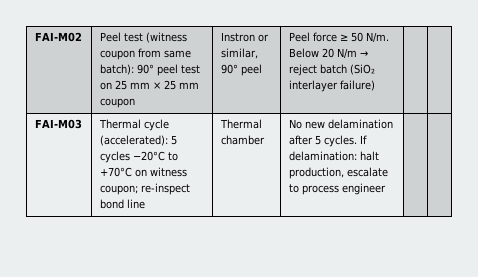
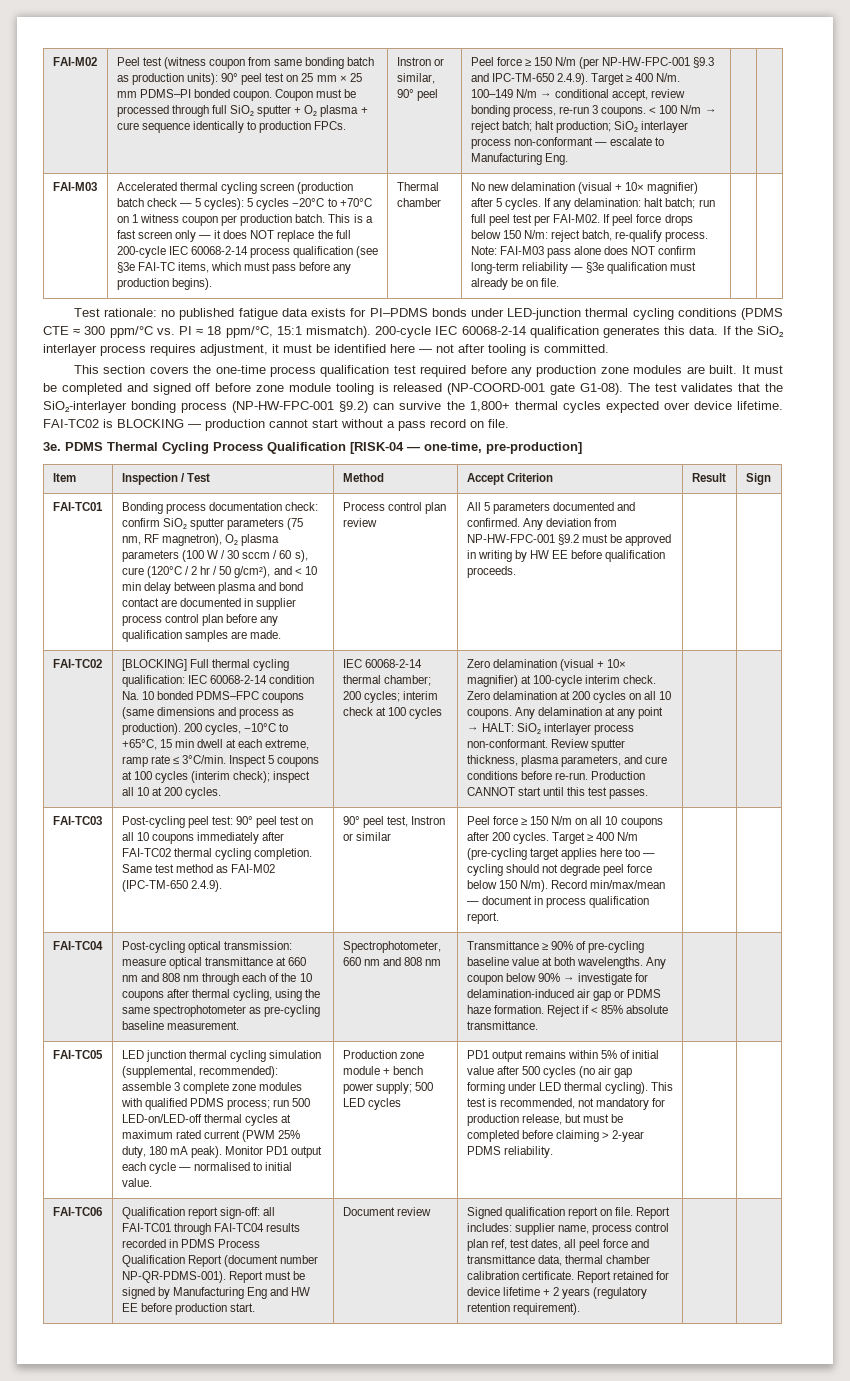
- Peel test (witness coupon from same batch): 90° peel test on 25 mm × 25 mm coupon
+ Peel test (witness coupon from same bonding batch as production units): 90° peel test on 25 mm × 25 mm PDMS–PI bonded coupon. Coupon must be processed through full SiO₂ sputter + O₂ plasma + cure sequence identically to production FPCs.
- Peel force ≥ 50 N/m. Below 20 N/m → reject batch (SiO₂ interlayer failure) | |
- FAI-M03 | Thermal cycle (accelerated): 5 cycles −20°C to +70°C on witness coupon; re-inspect bond line | Thermal chamber | No new delamination after 5 cycles. If delamination: halt production, escalate to process engineer | |
+ Peel force ≥ 150 N/m (per NP-HW-FPC-001 §9.3 and IPC-TM-650 2.4.9). Target ≥ 400 N/m. 100–149 N/m → conditional accept, review bonding process, re-run 3 coupons. < 100 N/m → reject batch; halt production; SiO₂ interlayer process non-conformant — escalate to Manufacturing Eng. | |
+ FAI-M03 | Accelerated thermal cycling screen (production batch check — 5 cycles): 5 cycles −20°C to +70°C on 1 witness coupon per production batch. This is a fast screen only — it does NOT replace the full 200-cycle IEC 60068-2-14 process qualification (see §3e FAI-TC items, which must pass before any production begins). | Thermal chamber | No new delamination (visual + 10× magnifier) after 5 cycles. If any delamination: halt batch; run full peel test per FAI-M02. If peel force drops below 150 N/m: reject batch, re-qualify process. Note: FAI-M03 pass alone does NOT confirm long-term reliability — §3e qualification must already be on file. | |
+ Test rationale: no published fatigue data exists for PI–PDMS bonds under LED-junction thermal cycling conditions (PDMS CTE ≈ 300 ppm/°C vs. PI ≈ 18 ppm/°C, 15:1 mismatch). 200-cycle IEC 60068-2-14 qualification generates this data. If the SiO₂ interlayer process requires adjustment, it must be identified here — not after tooling is committed.
+ This section covers the one-time process qualification test required before any production zone modules are built. It must be completed and signed off before zone module tooling is released (NP-COORD-001 gate G1-08). The test validates that the SiO₂-interlayer bonding process (NP-HW-FPC-001 §9.2) can survive the 1,800+ thermal cycles expected over device lifetime. FAI-TC02 is BLOCKING — production cannot start without a pass record on file.
+ 3e. PDMS Thermal Cycling Process Qualification [RISK-04 — one-time, pre-production]
+ Item | Inspection / Test | Method | Accept Criterion | Result | Sign
+ FAI-TC01 | Bonding process documentation check: confirm SiO₂ sputter parameters (75 nm, RF magnetron), O₂ plasma parameters (100 W / 30 sccm / 60 s), cure (120°C / 2 hr / 50 g/cm²), and < 10 min delay between plasma and bond contact are documented in supplier process control plan before any qualification samples are made. | Process control plan review | All 5 parameters documented and confirmed. Any deviation from NP-HW-FPC-001 §9.2 must be approved in writing by HW EE before qualification proceeds. | |
+ FAI-TC02 | [BLOCKING] Full thermal cycling qualification: IEC 60068-2-14 condition Na. 10 bonded PDMS–FPC coupons (same dimensions and process as production). 200 cycles, −10°C to +65°C, 15 min dwell at each extreme, ramp rate ≤ 3°C/min. Inspect 5 coupons at 100 cycles (interim check); inspect all 10 at 200 cycles. | IEC 60068-2-14 thermal chamber; 200 cycles; interim check at 100 cycles | Zero delamination (visual + 10× magnifier) at 100-cycle interim check. Zero delamination at 200 cycles on all 10 coupons. Any delamination at any point → HALT: SiO₂ interlayer process non-conformant. Review sputter thickness, plasma parameters, and cure conditions before re-run. Production CANNOT start until this test passes. | |
+ FAI-TC03 | Post-cycling peel test: 90° peel test on all 10 coupons immediately after FAI-TC02 thermal cycling completion. Same test method as FAI-M02 (IPC-TM-650 2.4.9). | 90° peel test, Instron or similar | Peel force ≥ 150 N/m on all 10 coupons after 200 cycles. Target ≥ 400 N/m (pre-cycling target applies here too — cycling should not degrade peel force below 150 N/m). Record min/max/mean — document in process qualification report. | |
+ FAI-TC04 | Post-cycling optical transmission: measure optical transmittance at 660 nm and 808 nm through each of the 10 coupons after thermal cycling, using the same spectrophotometer as pre-cycling baseline measurement. | Spectrophotometer, 660 nm and 808 nm | Transmittance ≥ 90% of pre-cycling baseline value at both wavelengths. Any coupon below 90% → investigate for delamination-induced air gap or PDMS haze formation. Reject if < 85% absolute transmittance. | |
+ FAI-TC05 | LED junction thermal cycling simulation (supplemental, recommended): assemble 3 complete zone modules with qualified PDMS process; run 500 LED-on/LED-off thermal cycles at maximum rated current (PWM 25% duty, 180 mA peak). Monitor PD1 output each cycle — normalised to initial value. | Production zone module + bench power supply; 500 LED cycles | PD1 output remains within 5% of initial value after 500 cycles (no air gap forming under LED thermal cycling). This test is recommended, not mandatory for production release, but must be completed before claiming > 2-year PDMS reliability. | |
+ FAI-TC06 | Qualification report sign-off: all FAI-TC01 through FAI-TC04 results recorded in PDMS Process Qualification Report (document number NP-QR-PDMS-001). Report must be signed by Manufacturing Eng and HW EE before production start. | Document review | Signed qualification report on file. Report includes: supplier name, process control plan ref, test dates, all peel force and transmittance data, thermal chamber calibration certificate. Report retained for device lifetime + 2 years (regulatory retention requirement).

